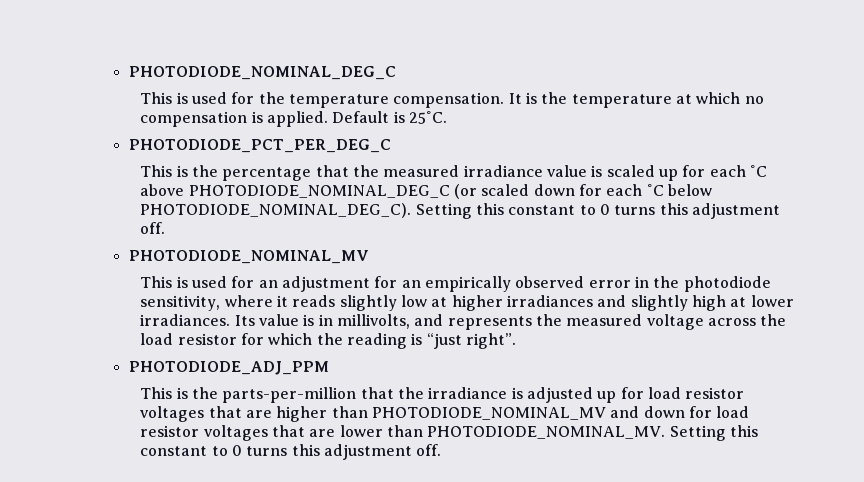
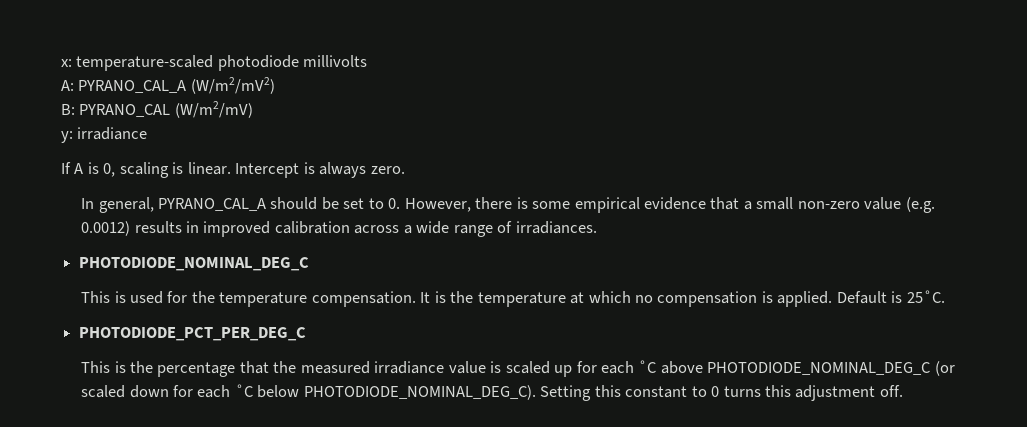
+ x: temperature-scaled photodiode millivolts
+ A: PYRANO_CAL_A (W/m2/mV2)
+ B: PYRANO_CAL (W/m2/mV)
+ y: irradiance
+ If A is 0, scaling is linear. Intercept is always zero.
+ In general, PYRANO_CAL_A should be set to 0. However, there is some empirical evidence that a small non-zero value (e.g. 0.0012) results in improved calibration across a wide range of irradiances.
  This is the percentage that the measured irradiance value is scaled up for each ˚C above PHOTODIODE_NOMINAL_DEG_C (or scaled down for each ˚C below PHOTODIODE_NOMINAL_DEG_C). Setting this constant to 0 turns this adjustment off.
- PHOTODIODE_NOMINAL_MV
- This is used for an adjustment for an empirically observed error in the photodiode sensitivity, where it reads slightly low at higher irradiances and slightly high at lower irradiances. Its value is in millivolts, and represents the measured voltage across the load resistor for which the reading is “just right”.
- PHOTODIODE_ADJ_PPM
- This is the parts-per-million that the irradiance is adjusted up for load resistor voltages that are higher than PHOTODIODE_NOMINAL_MV and down for load resistor voltages that are lower than PHOTODIODE_NOMINAL_MV. Setting this constant to 0 turns this adjustment off.

